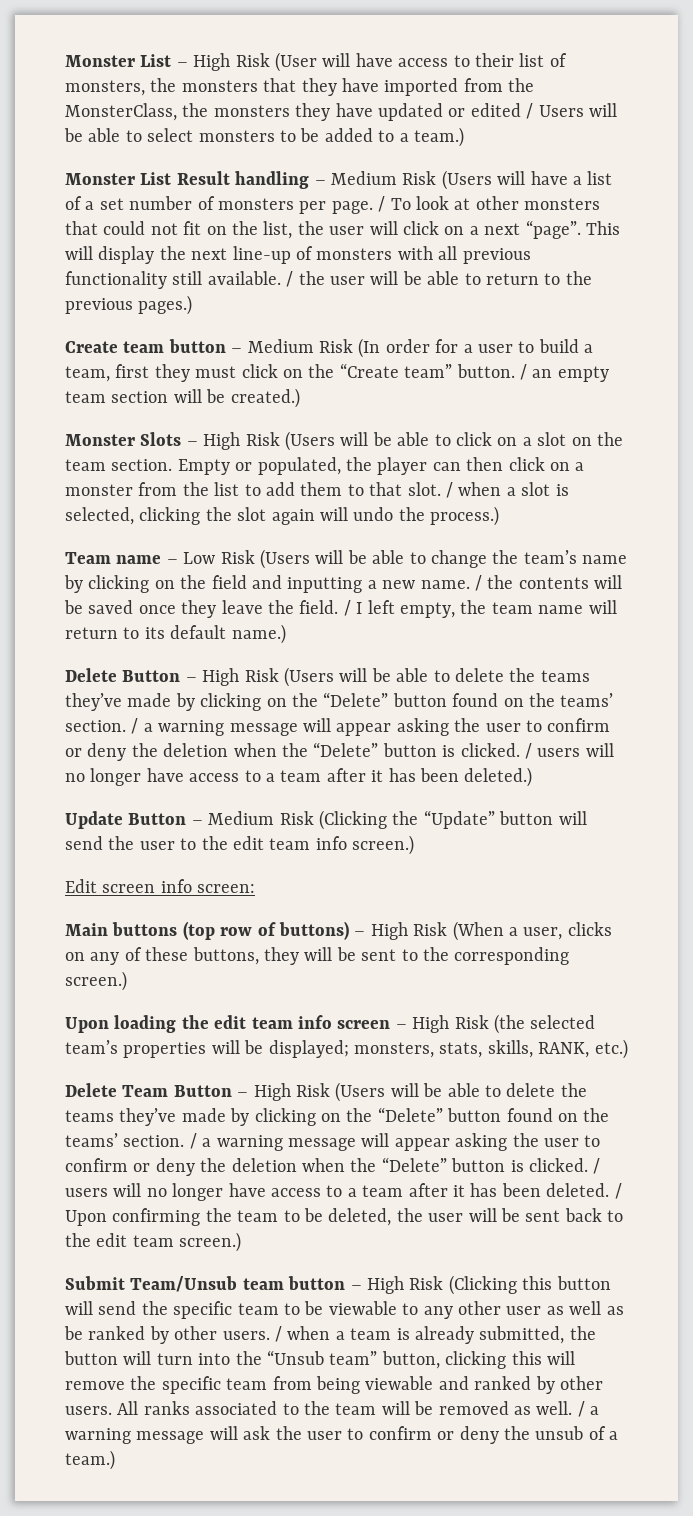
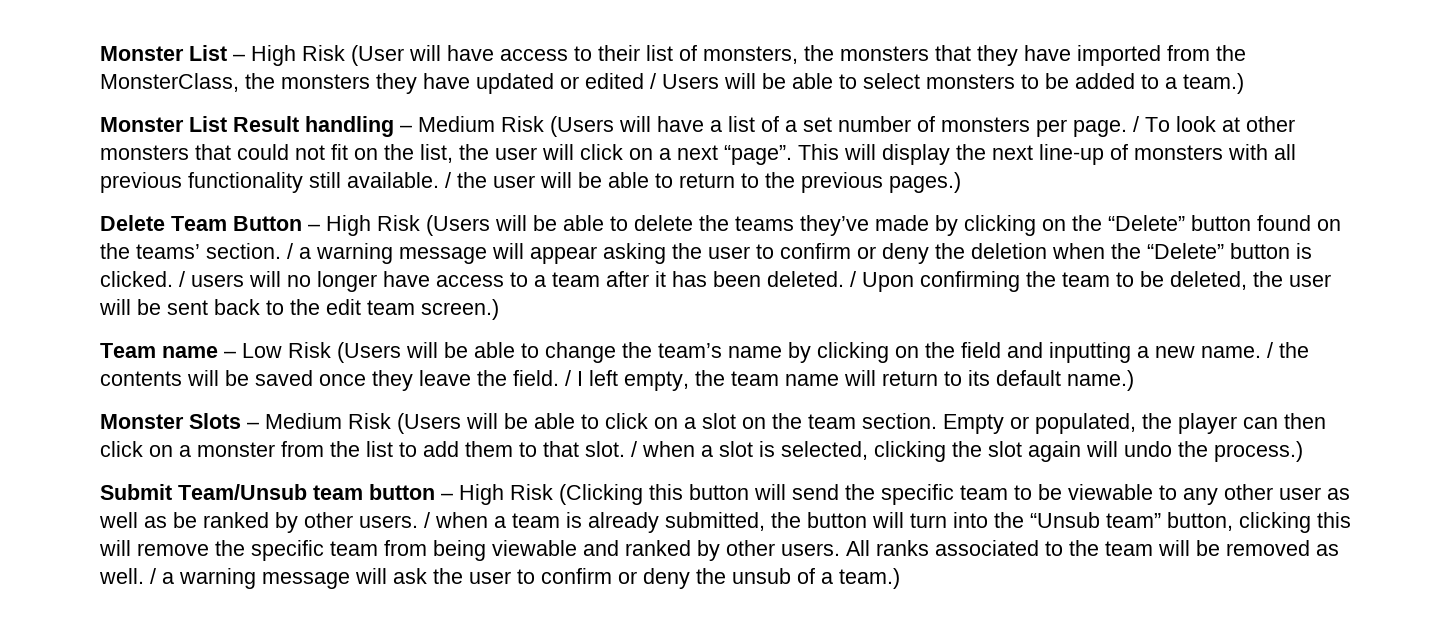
- Create team button – Medium Risk (In order for a user to build a team, first they must click on the “Create team” button. / an empty team section will be created.)
- Monster Slots – High Risk (Users will be able to click on a slot on the team section. Empty or populated, the player can then click on a monster from the list to add them to that slot. / when a slot is selected, clicking the slot again will undo the process.)
- Team name – Low Risk (Users will be able to change the team’s name by clicking on the field and inputting a new name. / the contents will be saved once they leave the field. / I left empty, the team name will return to its default name.)
- Delete Button – High Risk (Users will be able to delete the teams they’ve made by clicking on the “Delete” button found on the teams’ section. / a warning message will appear asking the user to confirm or deny the deletion when the “Delete” button is clicked. / users will no longer have access to a team after it has been deleted.)
- Update Button – Medium Risk (Clicking the “Update” button will send the user to the edit team info screen.)
- Edit screen info screen:
- Main buttons (top row of buttons) – High Risk (When a user, clicks on any of these buttons, they will be sent to the corresponding screen.)
- Upon loading the edit team info screen – High Risk (the selected team’s properties will be displayed; monsters, stats, skills, RANK, etc.)
+ Team name – Low Risk (Users will be able to change the team’s name by clicking on the field and inputting a new name. / the contents will be saved once they leave the field. / I left empty, the team name will return to its default name.)
+ Monster Slots – Medium Risk (Users will be able to click on a slot on the team section. Empty or populated, the player can then click on a monster from the list to add them to that slot. / when a slot is selected, clicking the slot again will undo the process.)

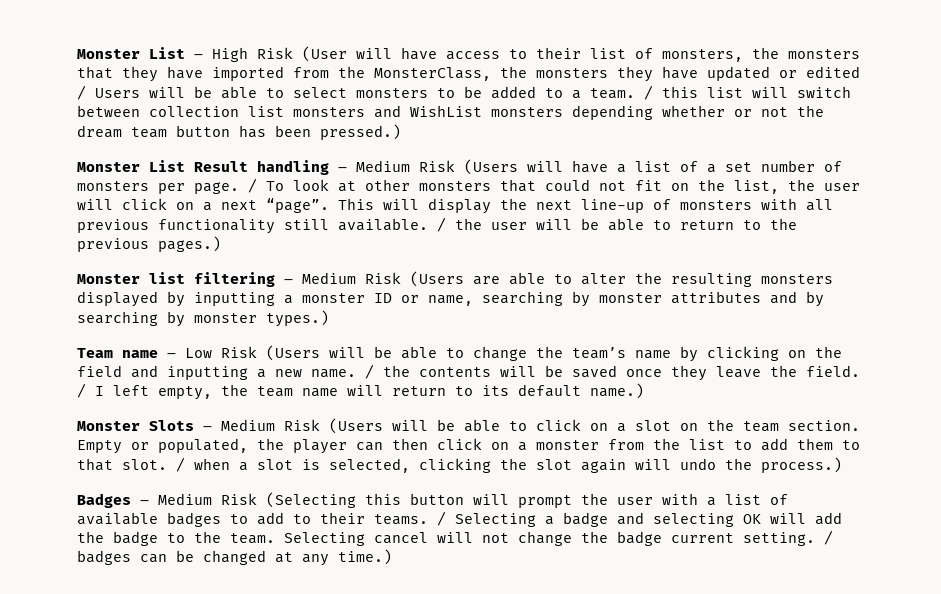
- Monster List – High Risk (User will have access to their list of monsters, the monsters that they have imported from the MonsterClass, the monsters they have updated or edited / Users will be able to select monsters to be added to a team.)
+ Monster List – High Risk (User will have access to their list of monsters, the monsters that they have imported from the MonsterClass, the monsters they have updated or edited / Users will be able to select monsters to be added to a team. / this list will switch between collection list monsters and WishList monsters depending whether or not the dream team button has been pressed.)
- Delete Team Button – High Risk (Users will be able to delete the teams they’ve made by clicking on the “Delete” button found on the teams’ section. / a warning message will appear asking the user to confirm or deny the deletion when the “Delete” button is clicked. / users will no longer have access to a team after it has been deleted. / Upon confirming the team to be deleted, the user will be sent back to the edit team screen.)
+ Monster list filtering – Medium Risk (Users are able to alter the resulting monsters displayed by inputting a monster ID or name, searching by monster attributes and by searching by monster types.)
- Submit Team/Unsub team button – High Risk (Clicking this button will send the specific team to be viewable to any other user as well as be ranked by other users. / when a team is already submitted, the button will turn into the “Unsub team” button, clicking this will remove the specific team from being viewable and ranked by other users. All ranks associated to the team will be removed as well. / a warning message will ask the user to confirm or deny the unsub of a team.)
+ Badges – Medium Risk (Selecting this button will prompt the user with a list of available badges to add to their teams. / Selecting a badge and selecting OK will add the badge to the team. Selecting cancel will not change the badge current setting. / badges can be changed at any time.)

